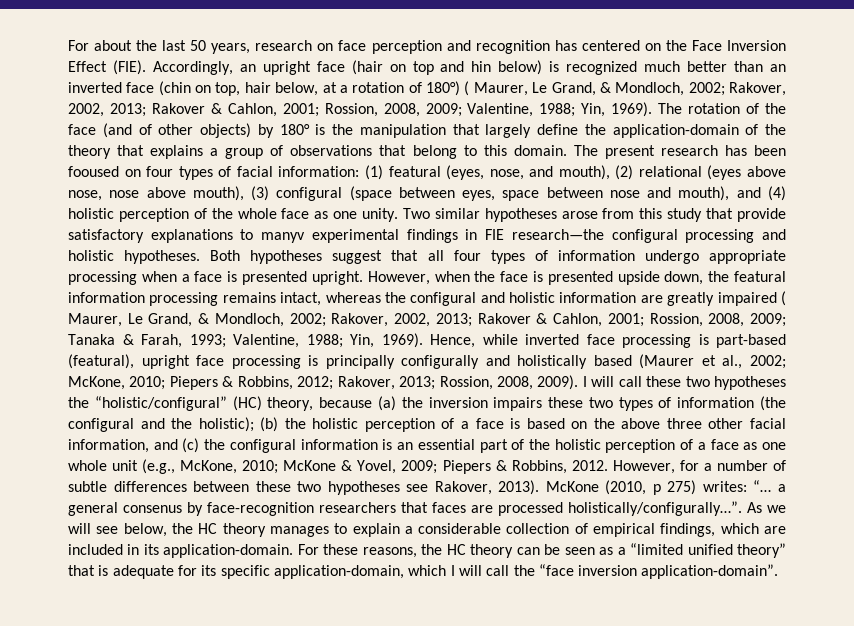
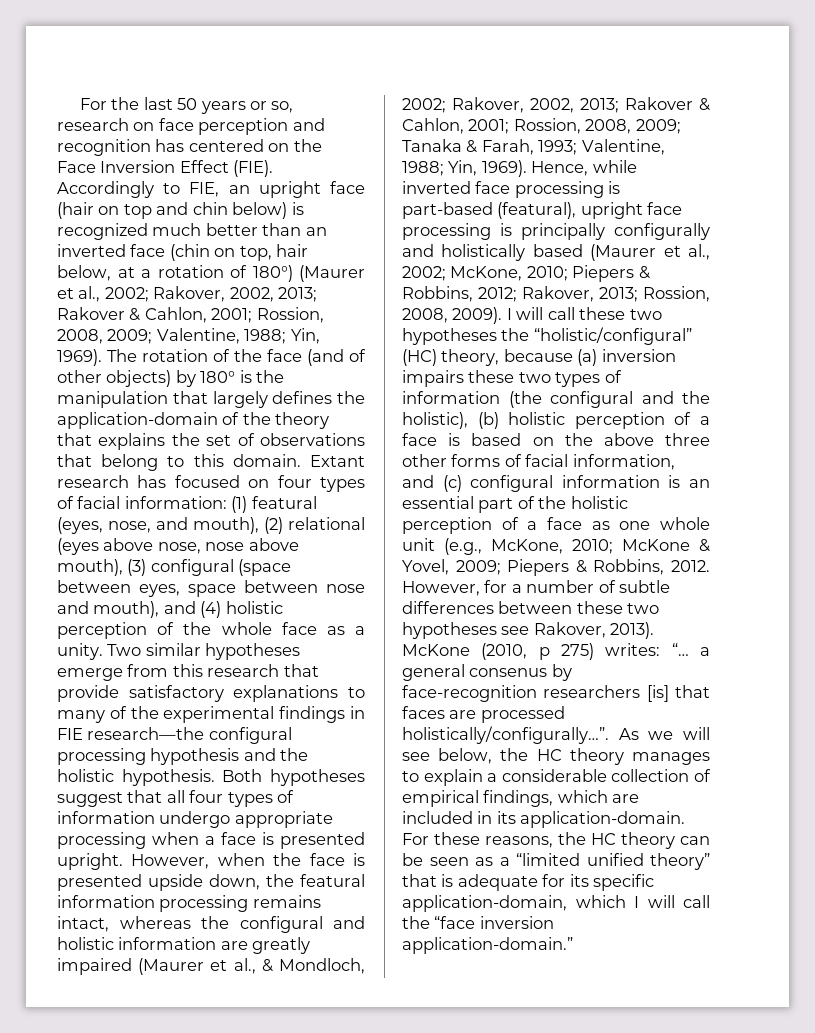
- For about the last 50 years, research on face perception and recognition has centered on the Face Inversion Effect (FIE).
+ For the last 50 years or so, research on face perception and recognition has centered on the Face Inversion Effect (FIE).
- Accordingly, an upright face (hair on top and hin below) is recognized much better than an inverted face (chin on top, hair below, at a rotation of 180°) ( Maurer, Le Grand, & Mondloch, 2002; Rakover, 2002, 2013; Rakover & Cahlon, 2001; Rossion, 2008, 2009; Valentine, 1988; Yin, 1969).
+ Accordingly to FIE, an upright face (hair on top and chin below) is recognized much better than an inverted face (chin on top, hair below, at a rotation of 180°) (Maurer et al., 2002; Rakover, 2002, 2013; Rakover & Cahlon, 2001; Rossion, 2008, 2009; Valentine, 1988; Yin, 1969).
- The rotation of the face (and of other objects) by 180° is the manipulation that largely define the application-domain of the theory that explains a group of observations that belong to this domain.
+ The rotation of the face (and of other objects) by 180° is the manipulation that largely defines the application-domain of the theory that explains the set of observations that belong to this domain.
- The present research has been fooused on four types of facial information: (1) featural (eyes, nose, and mouth), (2) relational (eyes above nose, nose above mouth), (3) configural (space between eyes, space between nose and mouth), and (4) holistic perception of the whole face as one unity.
+ Extant research has focused on four types of facial information: (1) featural (eyes, nose, and mouth), (2) relational (eyes above nose, nose above mouth), (3) configural (space between eyes, space between nose and mouth), and (4) holistic perception of the whole face as a unity.
- Two similar hypotheses arose from this study that provide satisfactory explanations to manyv experimental findings in FIE research—the configural processing and holistic hypotheses.
+ Two similar hypotheses emerge from this research that provide satisfactory explanations to many of the experimental findings in FIE research—the configural processing hypothesis and the holistic hypothesis.
- However, when the face is presented upside down, the featural information processing remains intact, whereas the configural and holistic information are greatly impaired ( Maurer, Le Grand, & Mondloch, 2002; Rakover, 2002, 2013; Rakover & Cahlon, 2001; Rossion, 2008, 2009; Tanaka & Farah, 1993; Valentine, 1988; Yin, 1969).
+ However, when the face is presented upside down, the featural information processing remains intact, whereas the configural and holistic information are greatly impaired (Maurer et al., & Mondloch, 2002; Rakover, 2002, 2013; Rakover & Cahlon, 2001; Rossion, 2008, 2009; Tanaka & Farah, 1993; Valentine, 1988; Yin, 1969).
- I will call these two hypotheses the “holistic/configural” (HC) theory, because (a) the inversion impairs these two types of information (the configural and the holistic); (b) the holistic perception of a face is based on the above three other facial information, and (c) the configural information is an essential part of the holistic perception of a face as one whole unit (e.g., McKone, 2010;
+ I will call these two hypotheses the “holistic/configural” (HC) theory, because (a) inversion impairs these two types of information (the configural and the holistic), (b) holistic perception of a face is based on the above three other forms of facial information, and (c) configural information is an essential part of the holistic perception of a face as one whole unit (e.g., McKone, 2010;
- McKone (2010, p 275) writes: “… a general consenus by face-recognition researchers that faces are processed holistically/configurally…”.
+ McKone (2010, p 275) writes: “… a general consenus by face-recognition researchers [is] that faces are processed holistically/configurally…”.
- For these reasons, the HC theory can be seen as a “limited unified theory” that is adequate for its specific application-domain, which I will call the “face inversion application-domain”.
+ For these reasons, the HC theory can be seen as a “limited unified theory” that is adequate for its specific application-domain, which I will call the “face inversion application-domain.”

